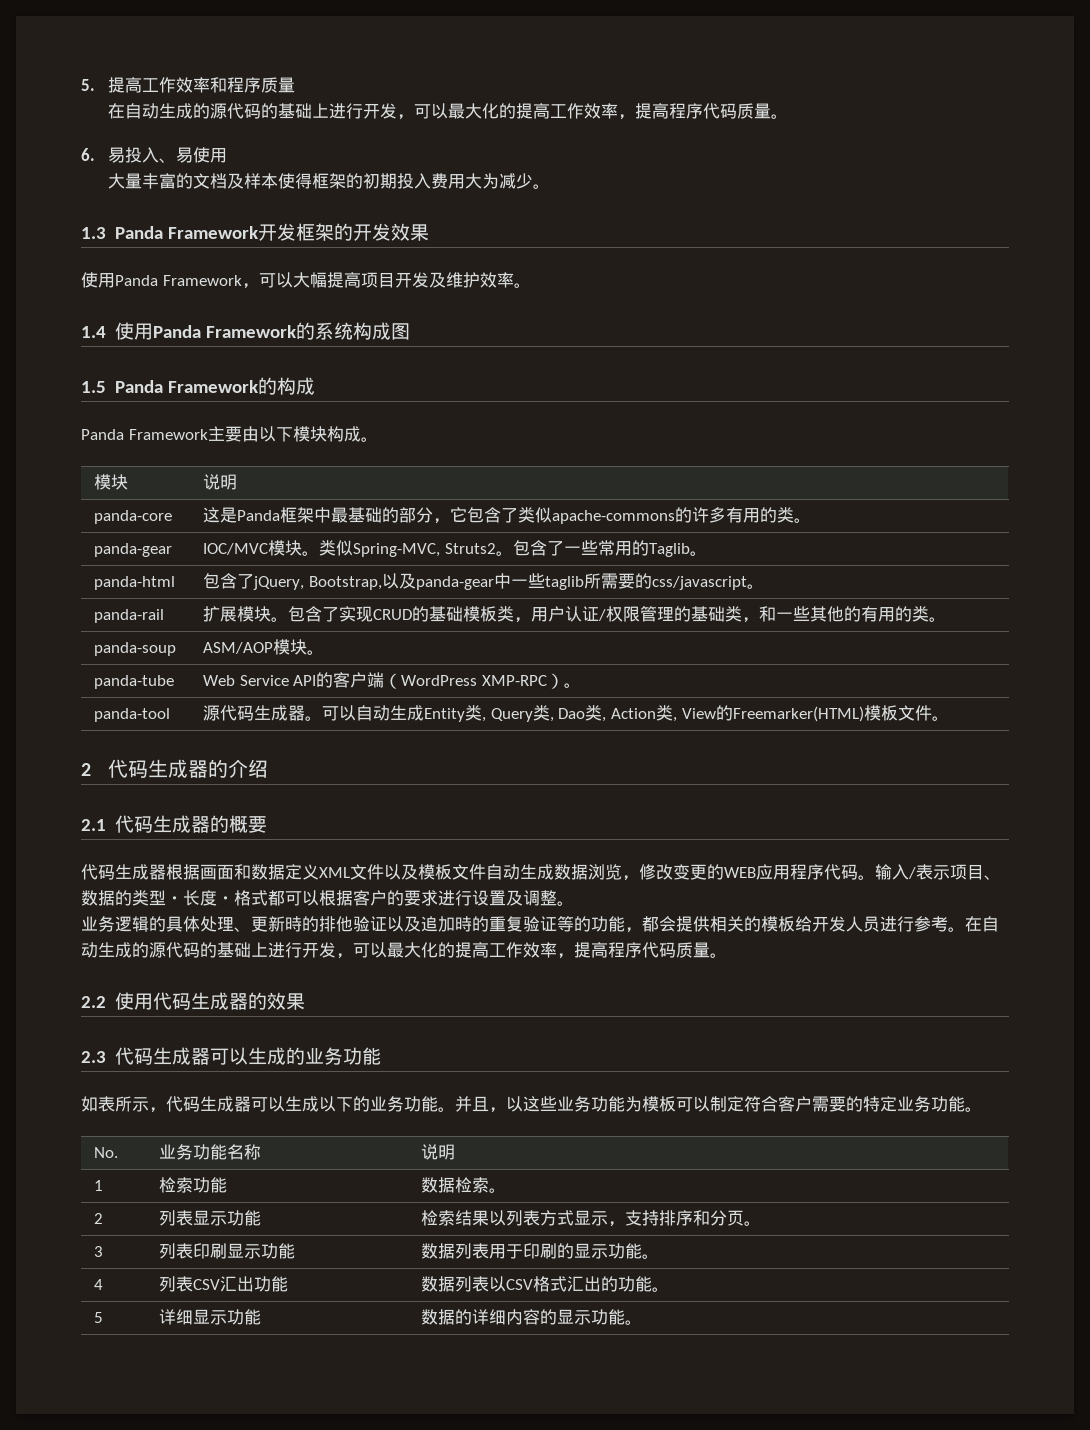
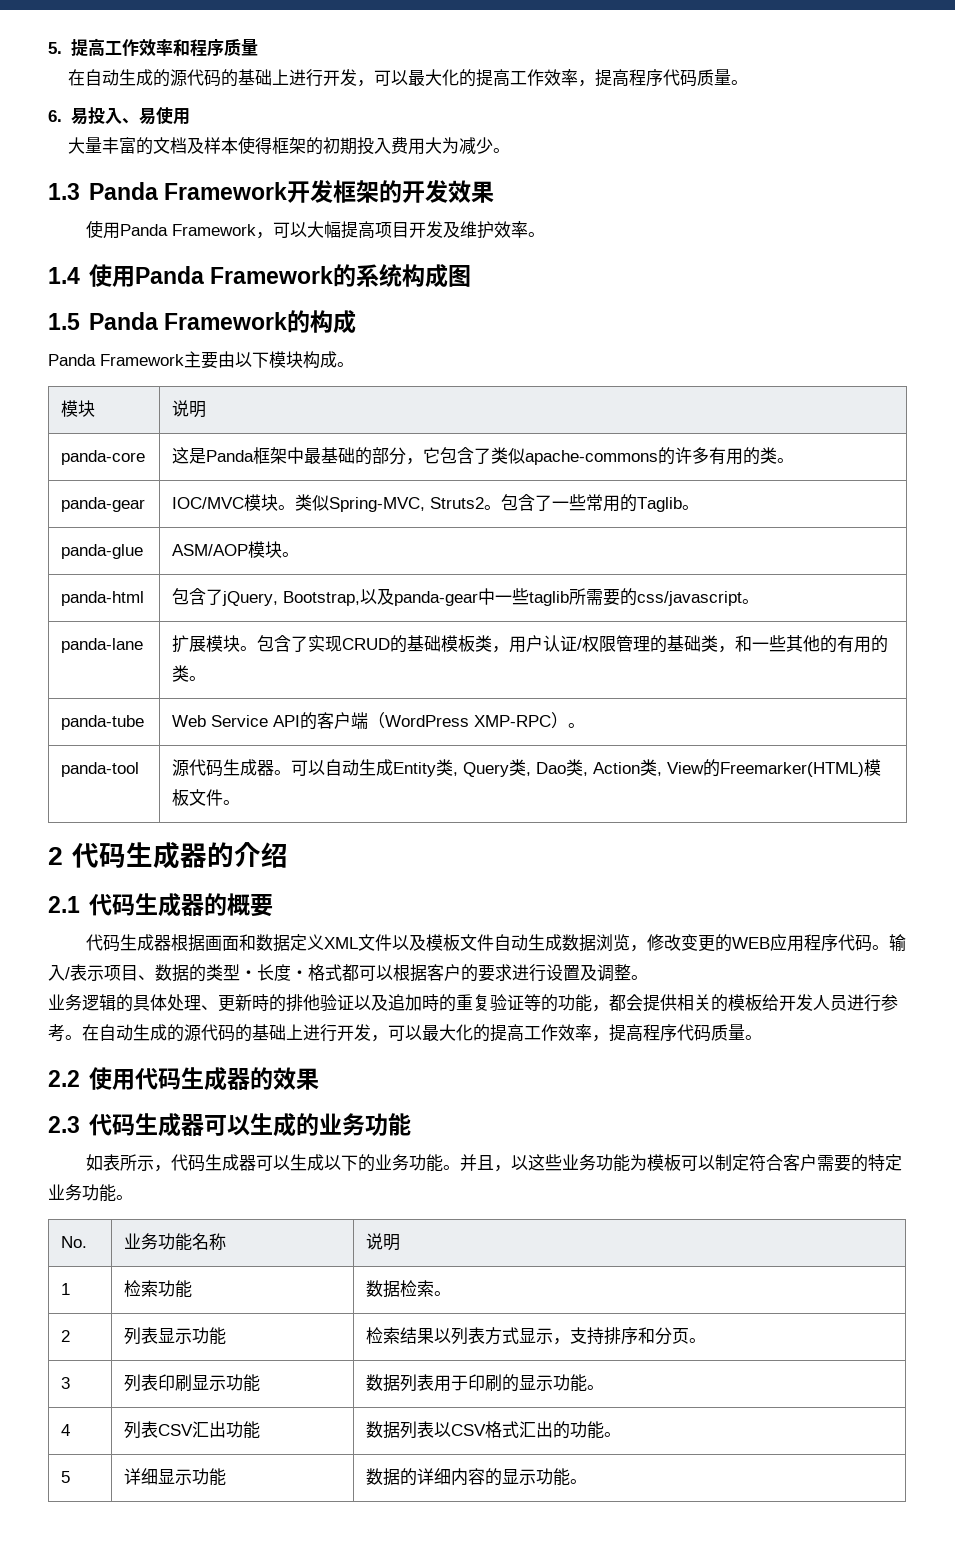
+ panda-glue | ASM/AOP模块。
- panda-rail | 扩展模块。包含了实现CRUD的基础模板类，用户认证/权限管理的基础类，和一些其他的有用的类。
+ panda-lane | 扩展模块。包含了实现CRUD的基础模板类，用户认证/权限管理的基础类，和一些其他的有用的类。
- panda-soup | ASM/AOP模块。

